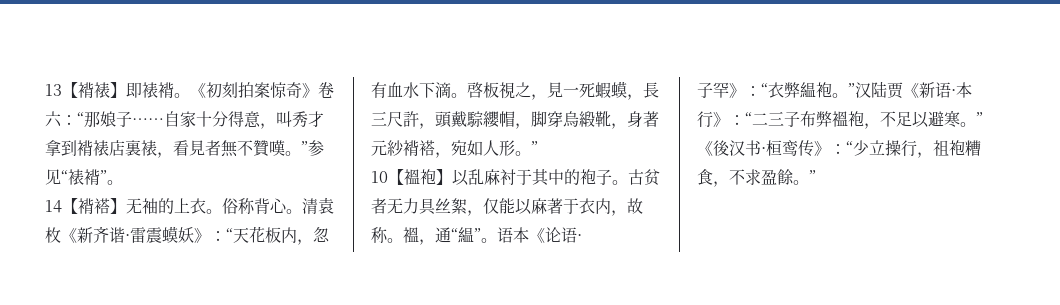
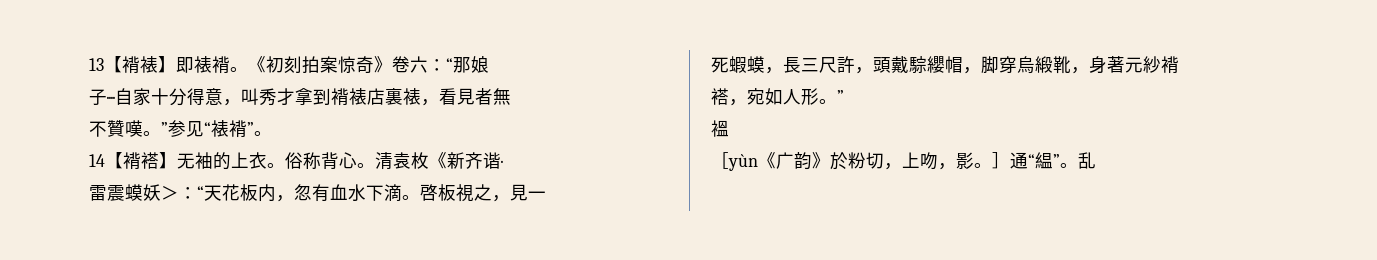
- 《初刻拍案惊奇》卷六：“那娘子……自家十分得意，叫秀才拿到褙裱店裏裱，看見者無不贊嘆。”参见“裱褙”。
+ 《初刻拍案惊奇》卷六：“那娘
+ 子····自家十分得意，叫秀才拿到褙裱店裏裱，看見者無
+ 不贊嘆。”参见“裱褙”。
- 清袁枚《新齐谐·雷震蟆妖》：“天花板内，忽有血水下滴。
+ 清袁枚《新齐谐·
+ 雷震蟆妖＞：“天花板内，忽有血水下滴。
- 啓板視之，見一死蝦蟆，長三尺許，頭戴騌纓帽，脚穿烏緞靴，身著元紗褙褡，宛如人形。”
+ 啓板視之，見一
+ 死蝦蟆，長三尺許，頭戴騌纓帽，脚穿烏緞靴，身著元紗褙
+ 褡，宛如人形。”
- 10【褞袍】以乱麻衬于其中的袍子。古贫者无力具丝絮，仅能以麻著于衣内，故称。褞，通“緼”。语本《论语·
- 子罕》：“衣弊緼袍。”汉陆贾《新语·本行》：“二三子布弊褞袍，不足以避寒。”《後汉书·桓鸾传》：“少立操行，祖袍糟食，不求盈餘。”
+ 褞
+ ［yùn《广韵》於粉切，上吻，影。］通“緼”。乱

